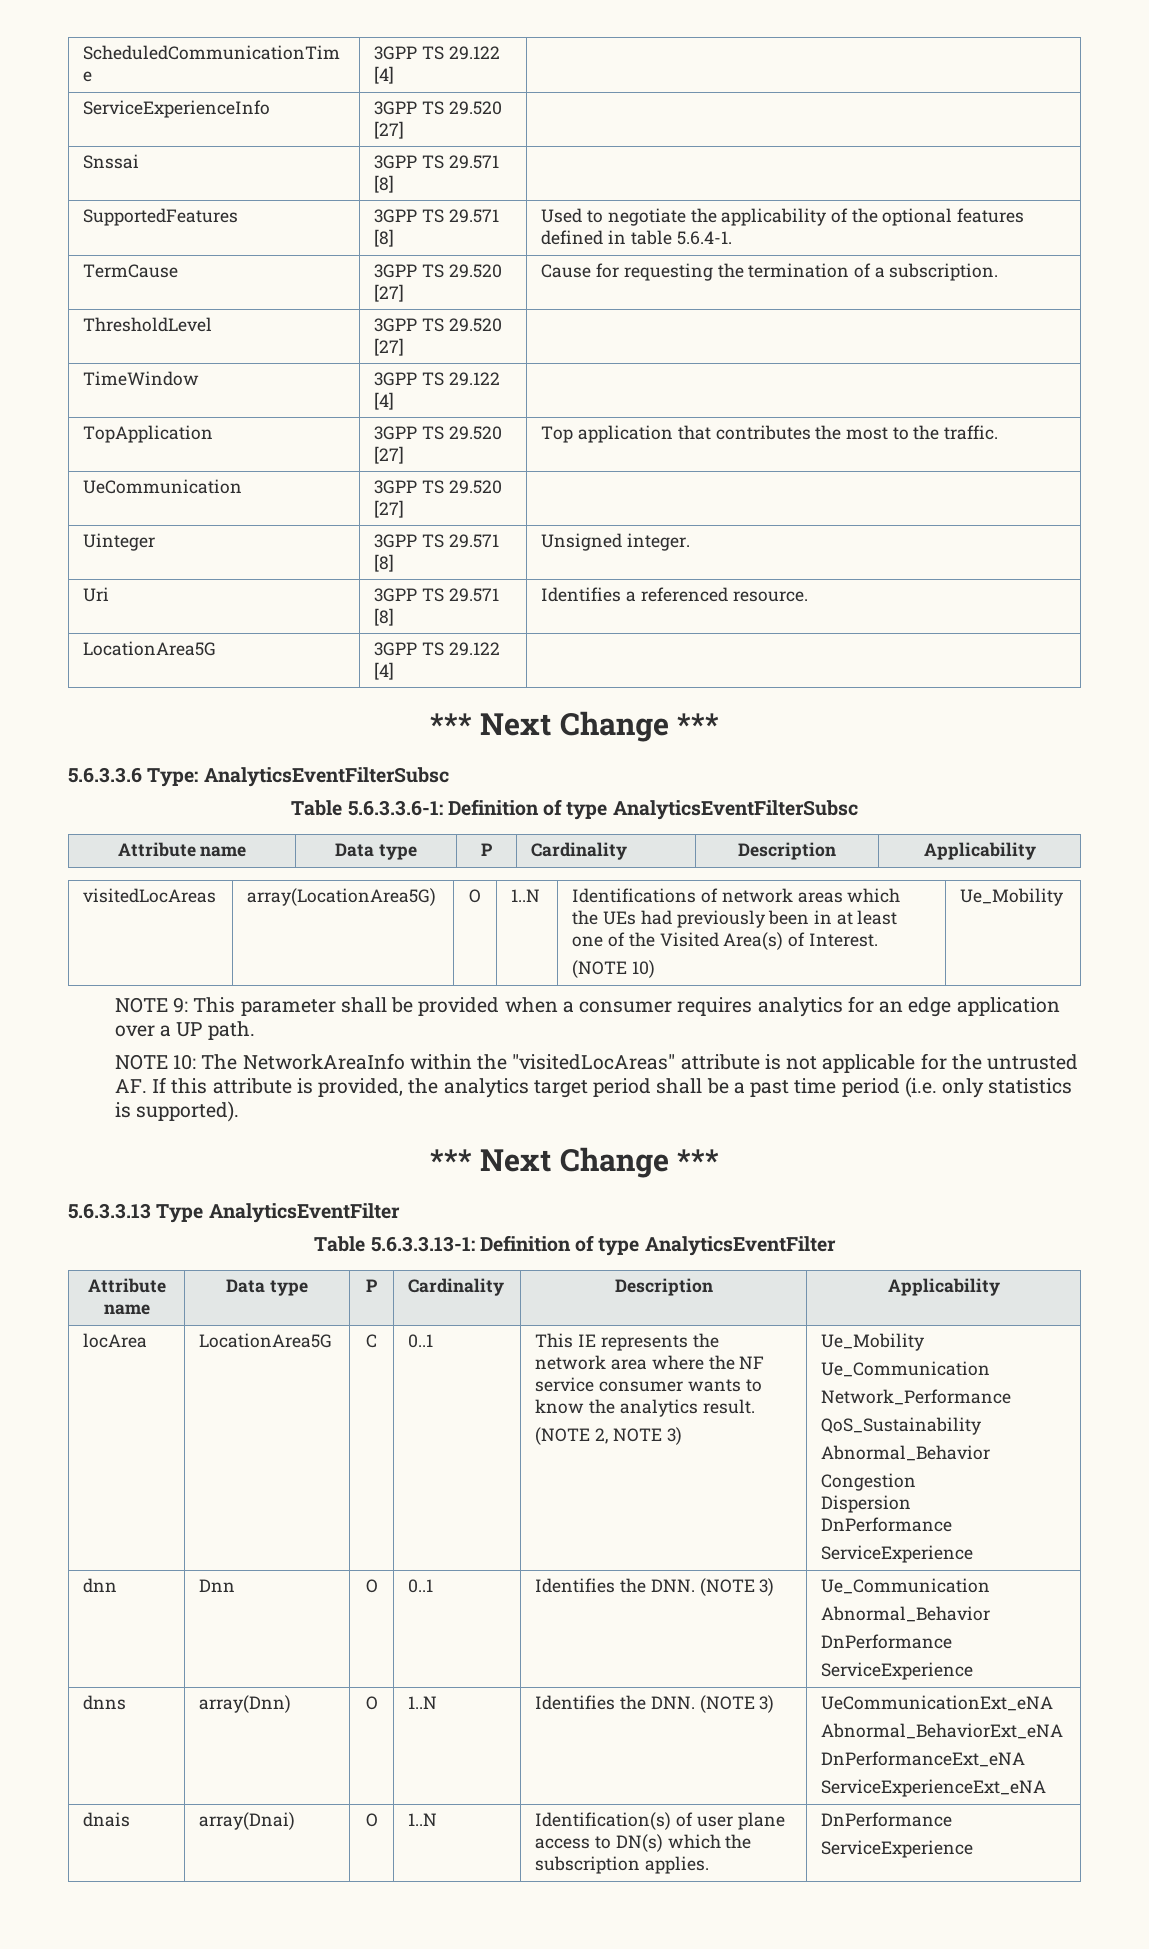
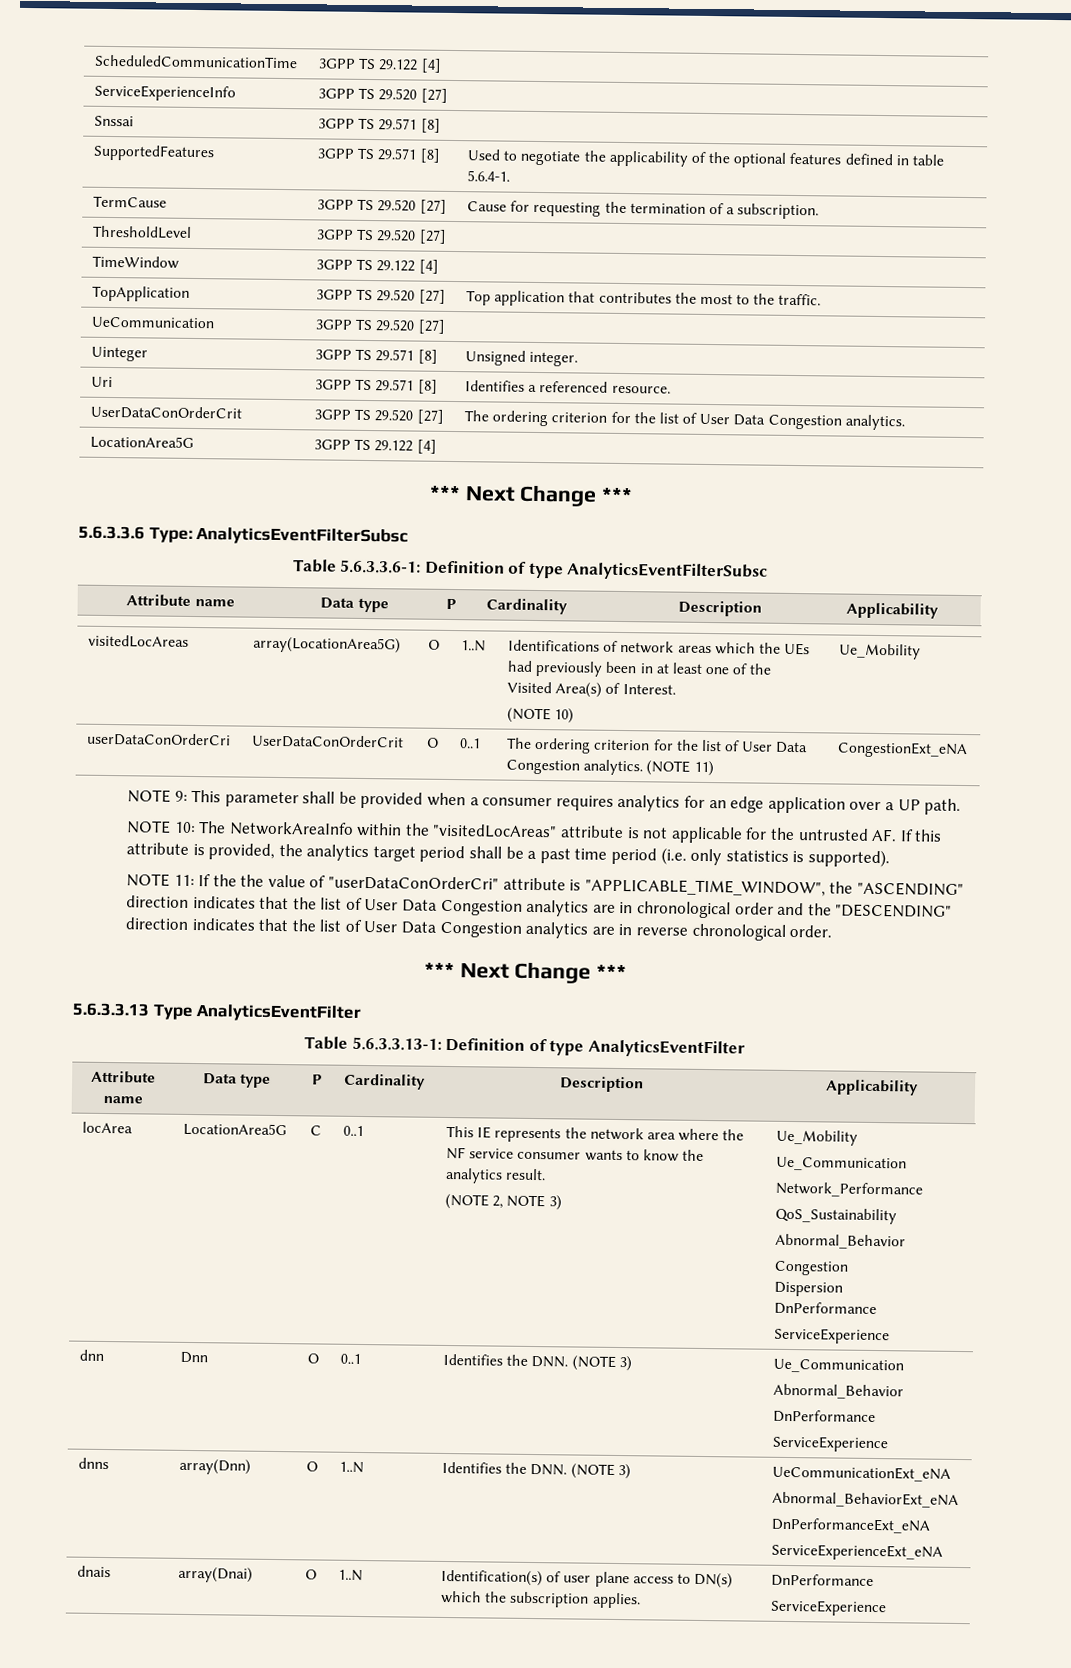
+ UserDataConOrderCrit | 3GPP TS 29.520 [27] | The ordering criterion for the list of User Data Congestion analytics.
+ userDataConOrderCri | UserDataConOrderCrit | O | 0..1 | The ordering criterion for the list of User Data Congestion analytics. (NOTE 11) | CongestionExt_eNA
+ NOTE 11: If the the value of "userDataConOrderCri" attribute is "APPLICABLE_TIME_WINDOW", the "ASCENDING" direction indicates that the list of User Data Congestion analytics are in chronological order and the "DESCENDING" direction indicates that the list of User Data Congestion analytics are in reverse chronological order.

